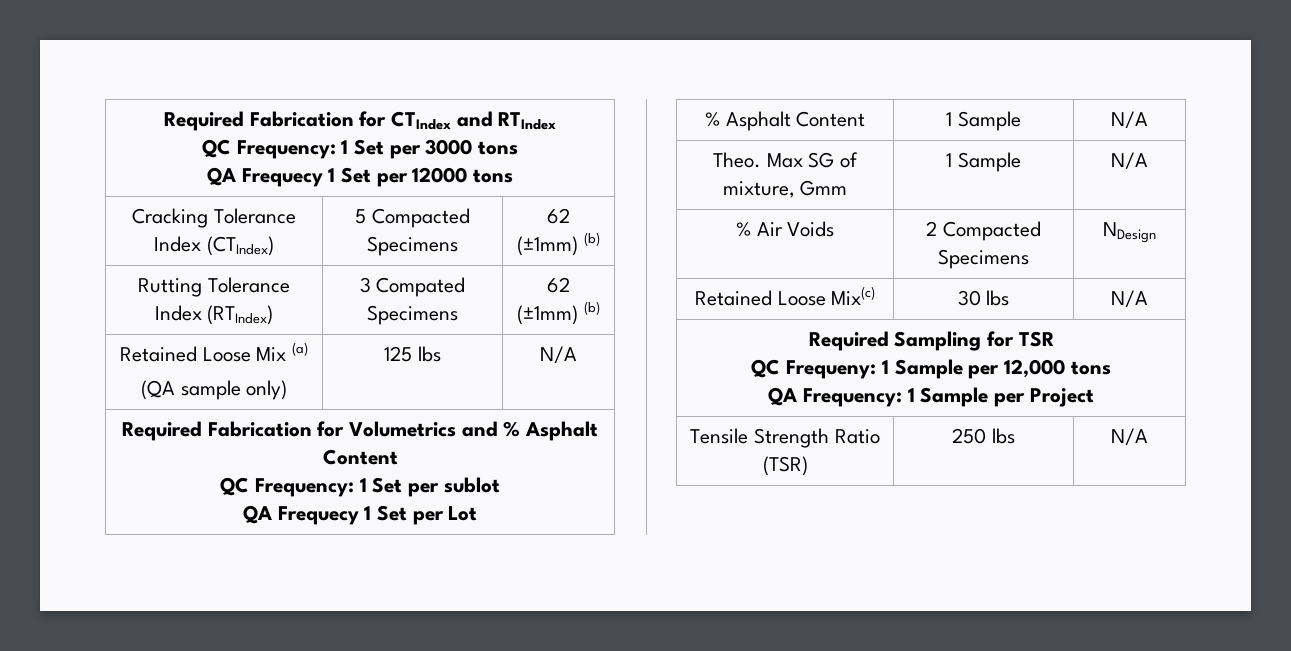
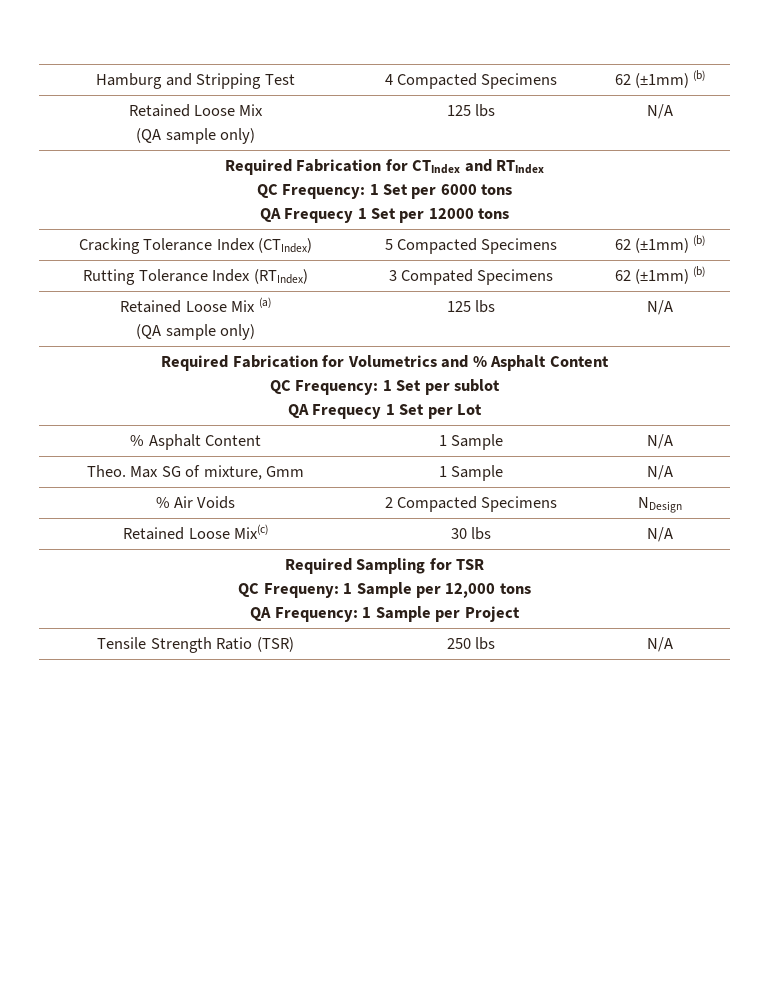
+ Hamburg and Stripping Test | 4 Compacted Specimens | 62 (±1mm) (b)
+ Retained Loose Mix
+ (QA sample only) | 125 lbs | N/A
  Required Fabrication for CTIndex and RTIndex
- QC Frequency: 1 Set per 3000 tons
+ QC Frequency: 1 Set per 6000 tons

